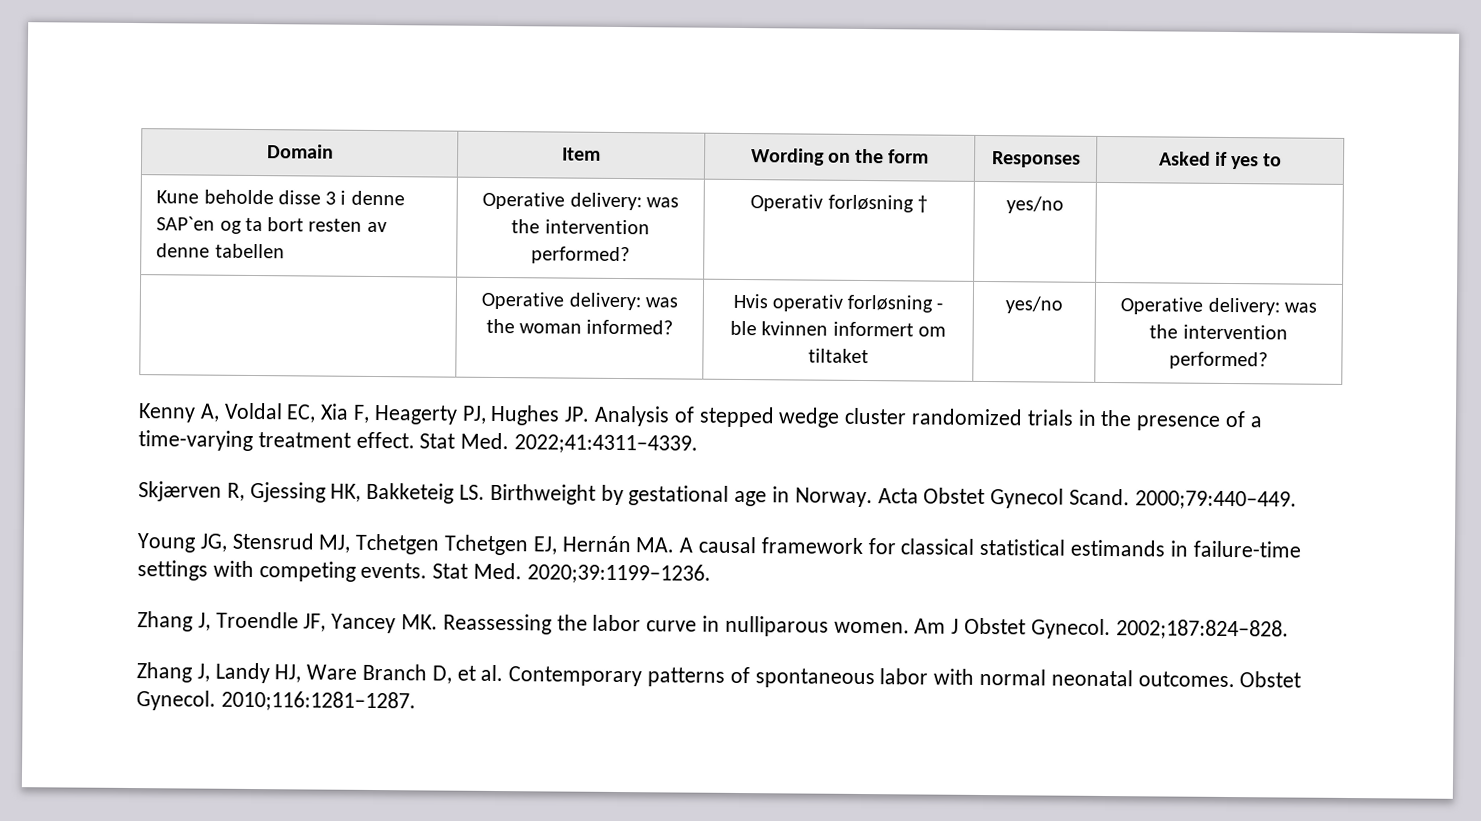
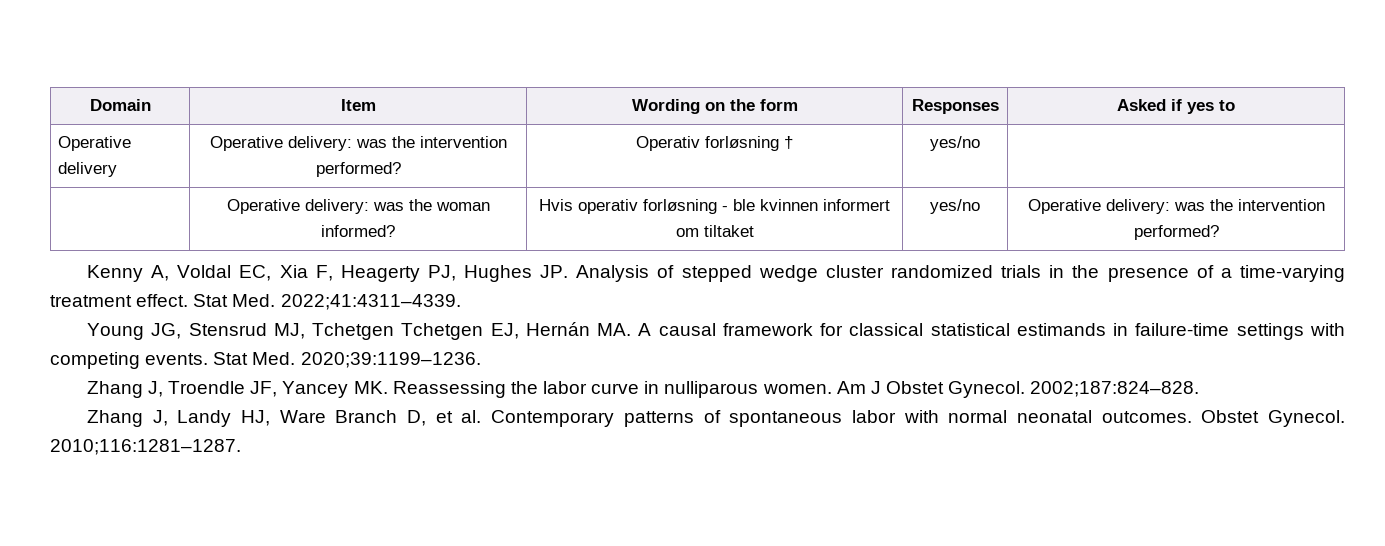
- Kune beholde disse 3 i denne SAP`en og ta bort resten av denne tabellen | Operative delivery: was the intervention performed? | Operativ forløsning † | yes/no |
+ Operative delivery | Operative delivery: was the intervention performed? | Operativ forløsning † | yes/no |
- Skjærven R, Gjessing HK, Bakketeig LS. Birthweight by gestational age in Norway. Acta Obstet Gynecol Scand. 2000;79:440–449.

